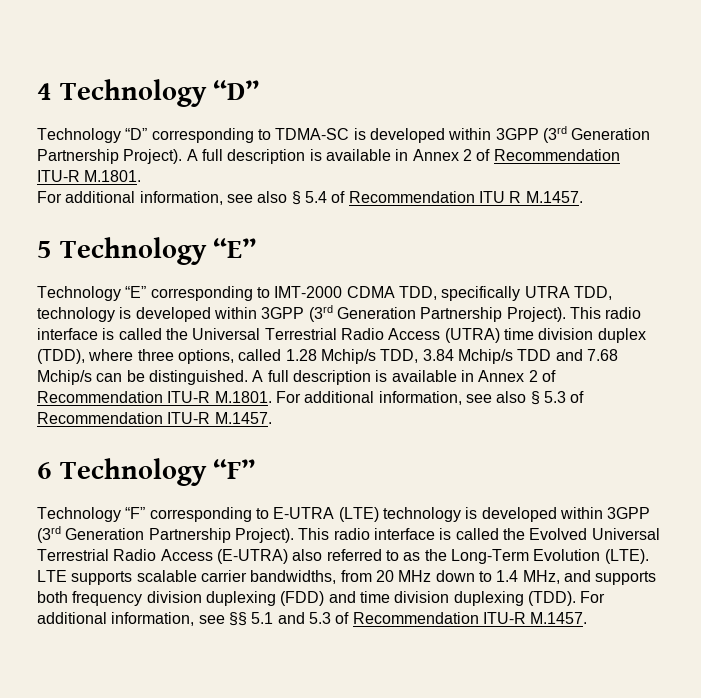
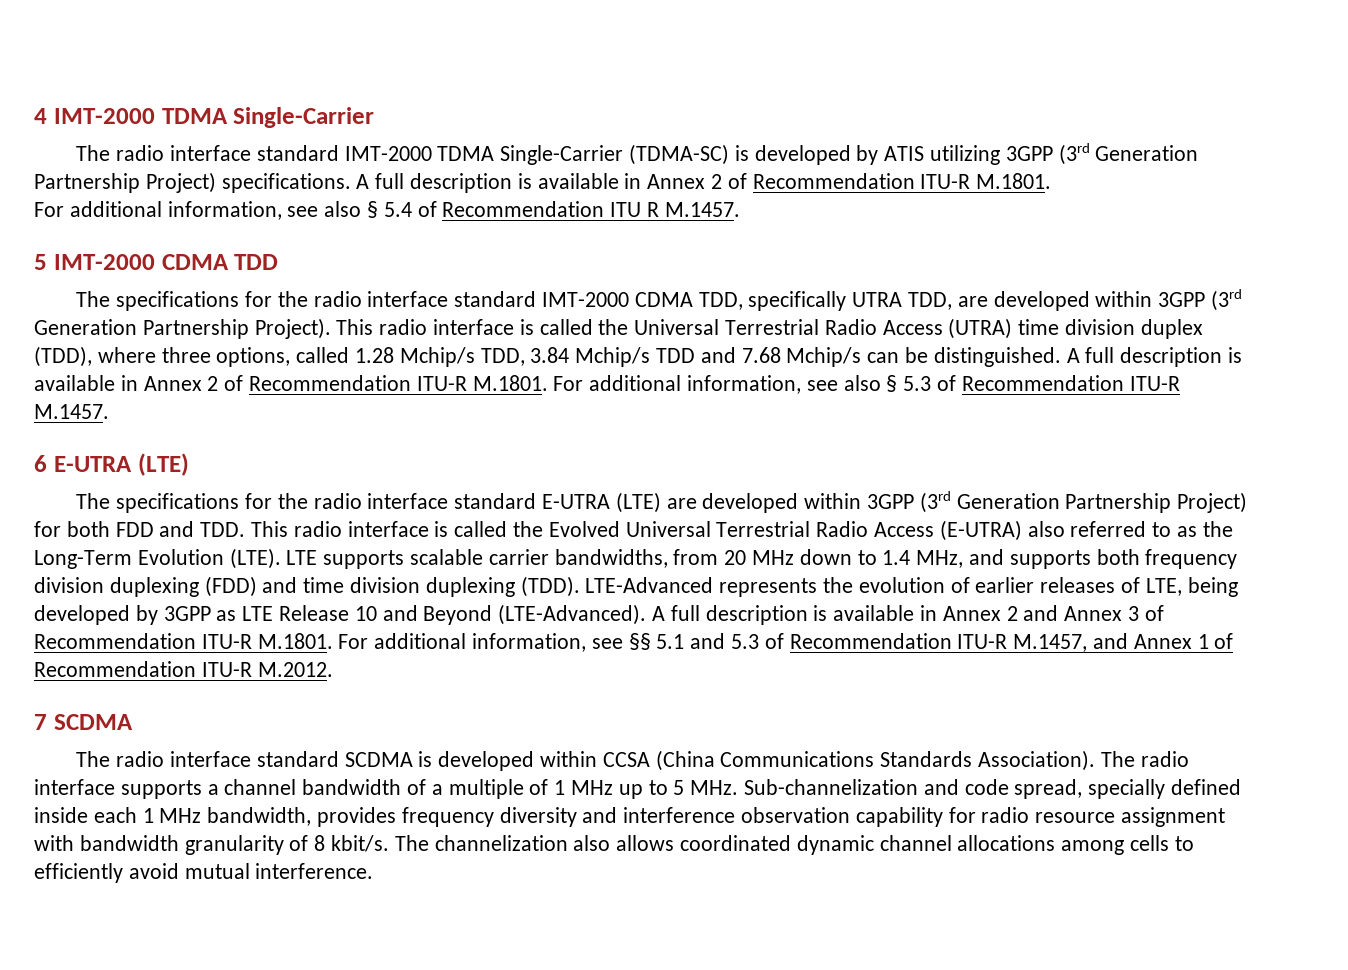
- 4 Technology “D”
- Technology “D” corresponding to TDMA-SC is developed within 3GPP (3rd Generation Partnership Project).
+ 4 IMT-2000 TDMA Single-Carrier
+ The radio interface standard IMT-2000 TDMA Single-Carrier (TDMA-SC) is developed by ATIS utilizing 3GPP (3rd Generation Partnership Project) specifications.
- 5 Technology “E”
- Technology “E” corresponding to IMT-2000 CDMA TDD, specifically UTRA TDD, technology is developed within 3GPP (3rd Generation Partnership Project).
+ 5 IMT-2000 CDMA TDD
+ The specifications for the radio interface standard IMT-2000 CDMA TDD, specifically UTRA TDD, are developed within 3GPP (3rd Generation Partnership Project).
- 6 Technology “F”
- Technology “F” corresponding to E-UTRA (LTE) technology is developed within 3GPP (3rd Generation Partnership Project). This radio interface is called the Evolved Universal Terrestrial Radio Access (E-UTRA) also referred to as the Long-Term Evolution (LTE).
+ 6 E-UTRA (LTE)
+ The specifications for the radio interface standard E-UTRA (LTE) are developed within 3GPP (3rd Generation Partnership Project) for both FDD and TDD. This radio interface is called the Evolved Universal Terrestrial Radio Access (E-UTRA) also referred to as the Long-Term Evolution (LTE).
- For additional information, see §§ 5.1 and 5.3 of Recommendation ITU-R M.1457.
+ LTE-Advanced represents the evolution of earlier releases of LTE, being developed by 3GPP as LTE Release 10 and Beyond (LTE-Advanced). A full description is available in Annex 2 and Annex 3 of Recommendation ITU-R M.1801. For additional information, see §§ 5.1 and 5.3 of Recommendation ITU-R M.1457, and Annex 1 of Recommendation ITU-R M.2012.
+ 7 SCDMA
+ The radio interface standard SCDMA is developed within CCSA (China Communications Standards Association). The radio interface supports a channel bandwidth of a multiple of 1 MHz up to 5 MHz. Sub-channelization and code spread, specially defined inside each 1 MHz bandwidth, provides frequency diversity and interference observation capability for radio resource assignment with bandwidth granularity of 8 kbit/s. The channelization also allows coordinated dynamic channel allocations among cells to efficiently avoid mutual interference.

